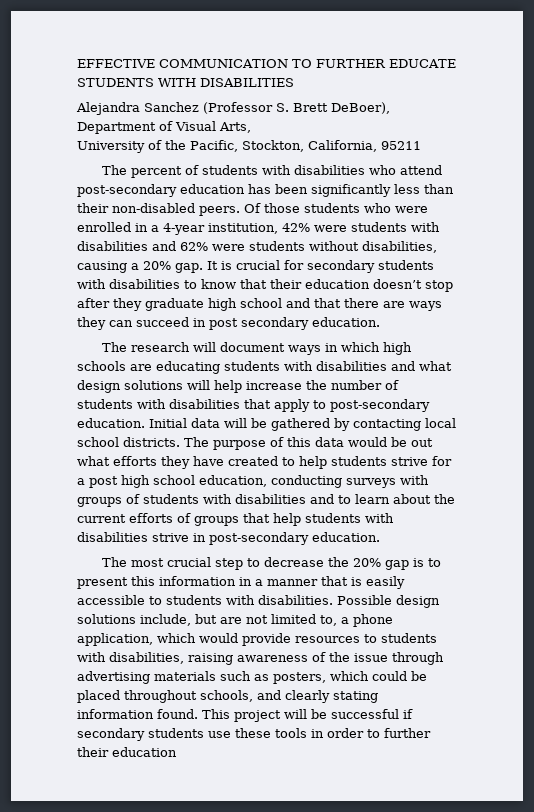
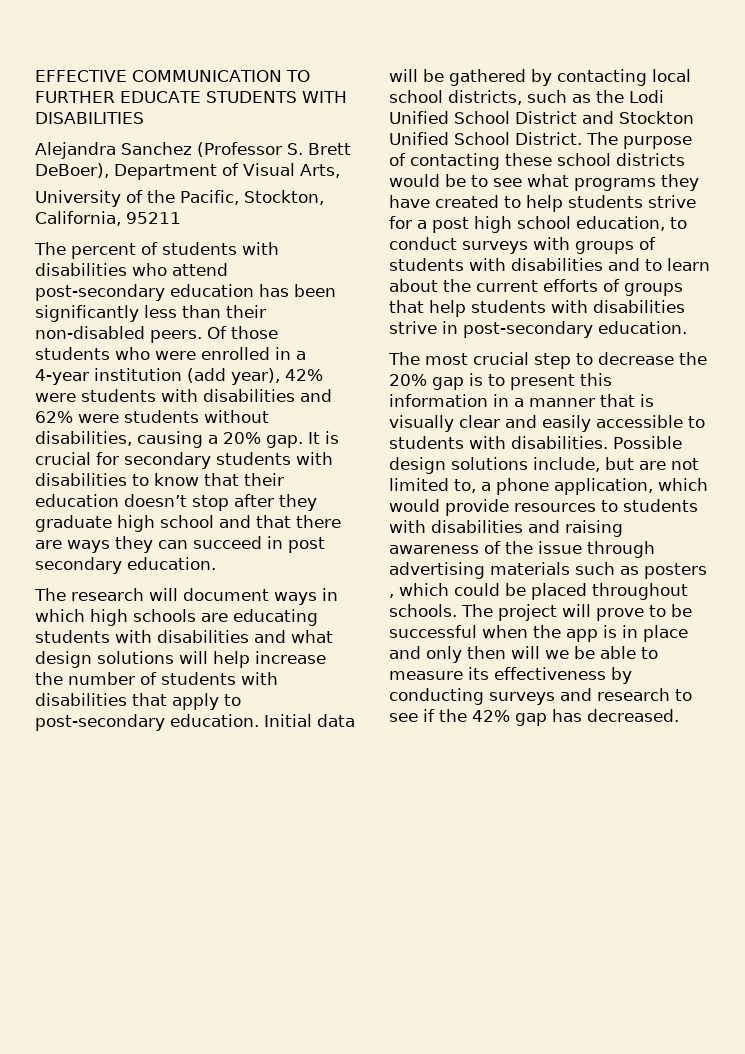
- Of those students who were enrolled in a 4-year institution, 42% were students with disabilities and 62% were students without disabilities, causing a 20% gap.
+ Of those students who were enrolled in a 4-year institution (add year), 42% were students with disabilities and 62% were students without disabilities, causing a 20% gap.
- Initial data will be gathered by contacting local school districts. The purpose of this data would be out what efforts they have created to help students strive for a post high school education, conducting surveys with groups of students with disabilities and to learn about the current efforts of groups that help students with disabilities strive in post-secondary education.
+ Initial data will be gathered by contacting local school districts, such as the Lodi Unified School District and Stockton Unified School District. The purpose of contacting these school districts would be to see what programs they have created to help students strive for a post high school education, to conduct surveys with groups of students with disabilities and to learn about the current efforts of groups that help students with disabilities strive in post-secondary education.
- The most crucial step to decrease the 20% gap is to present this information in a manner that is easily accessible to students with disabilities.
+ The most crucial step to decrease the 20% gap is to present this information in a manner that is visually clear and easily accessible to students with disabilities.
- Possible design solutions include, but are not limited to, a phone application, which would provide resources to students with disabilities, raising awareness of the issue through advertising materials such as posters, which could be placed throughout schools, and clearly stating information found. This project will be successful if secondary students use these tools in order to further their education
+ Possible design solutions include, but are not limited to, a phone application, which would provide resources to students with disabilities and raising awareness of the issue through advertising materials such as posters , which could be placed throughout schools. The project will prove to be successful when the app is in place and only then will we be able to measure its effectiveness by conducting surveys and research to see if the 42% gap has decreased.

